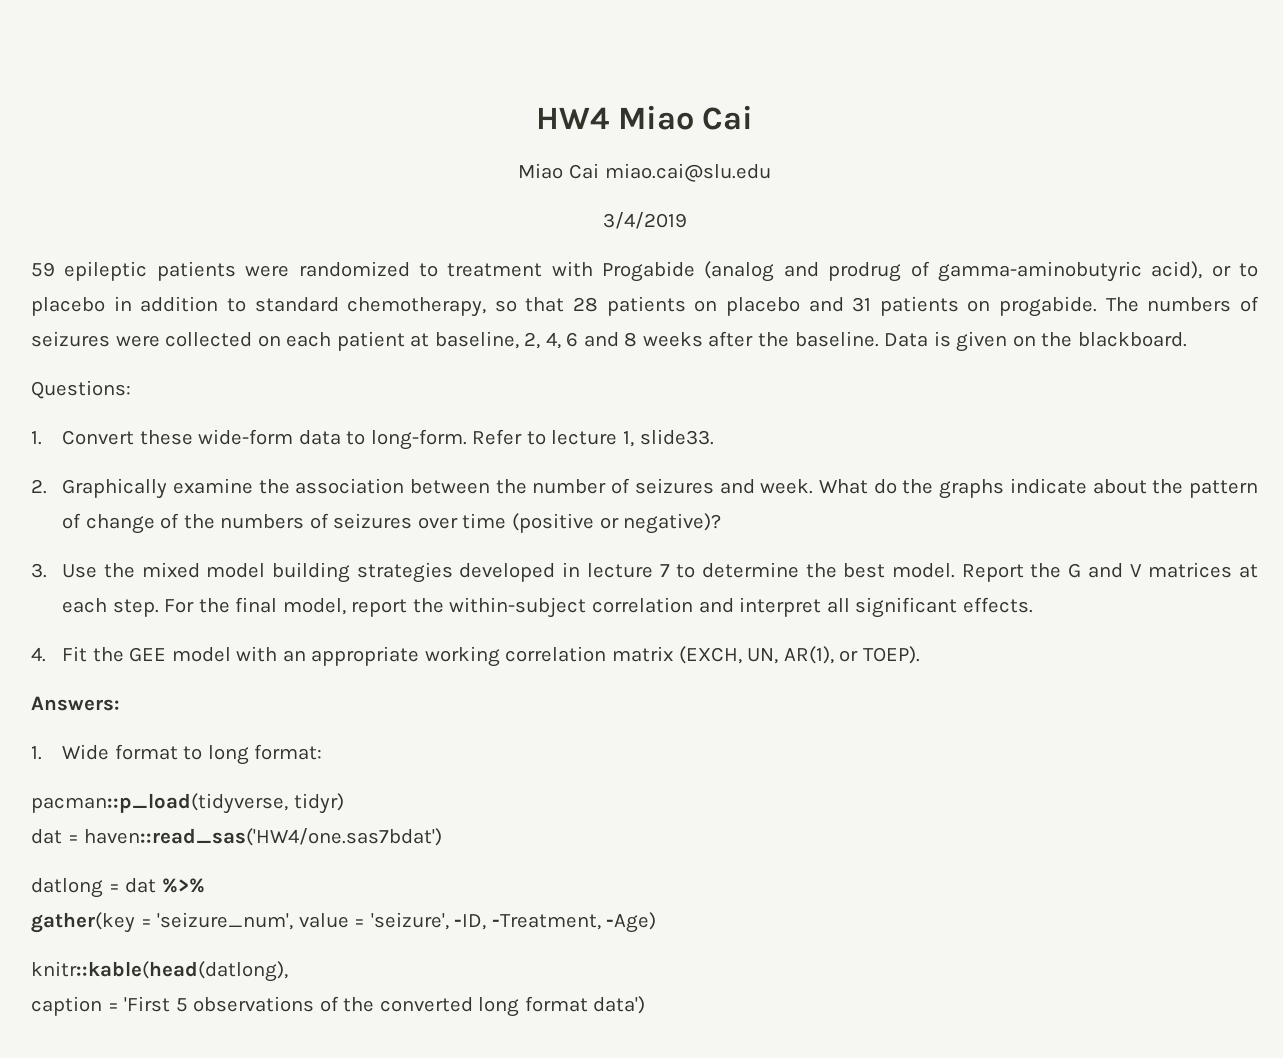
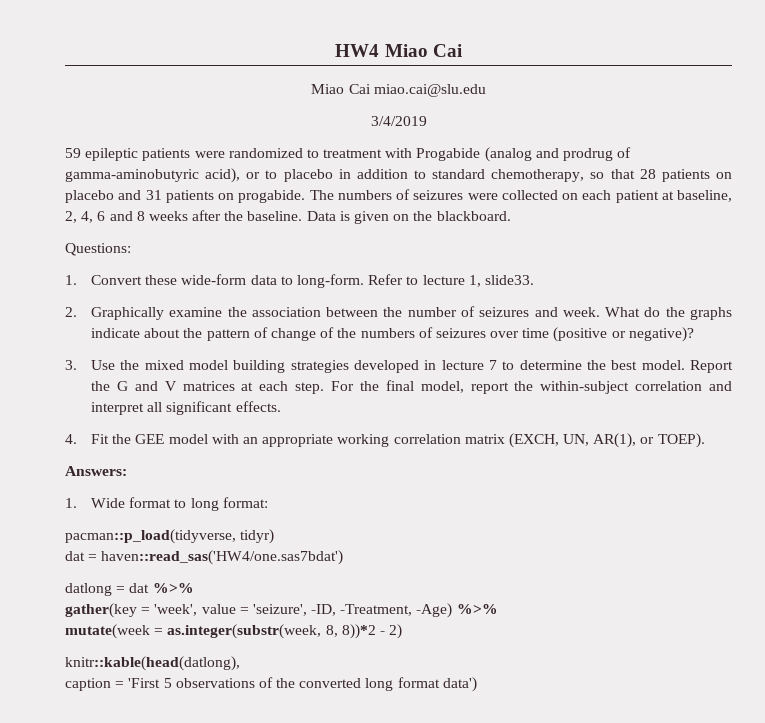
- gather(key = 'seizure_num', value = 'seizure', -ID, -Treatment, -Age)
+ gather(key = 'week', value = 'seizure', -ID, -Treatment, -Age) %>%
+ mutate(week = as.integer(substr(week, 8, 8))*2 - 2)

